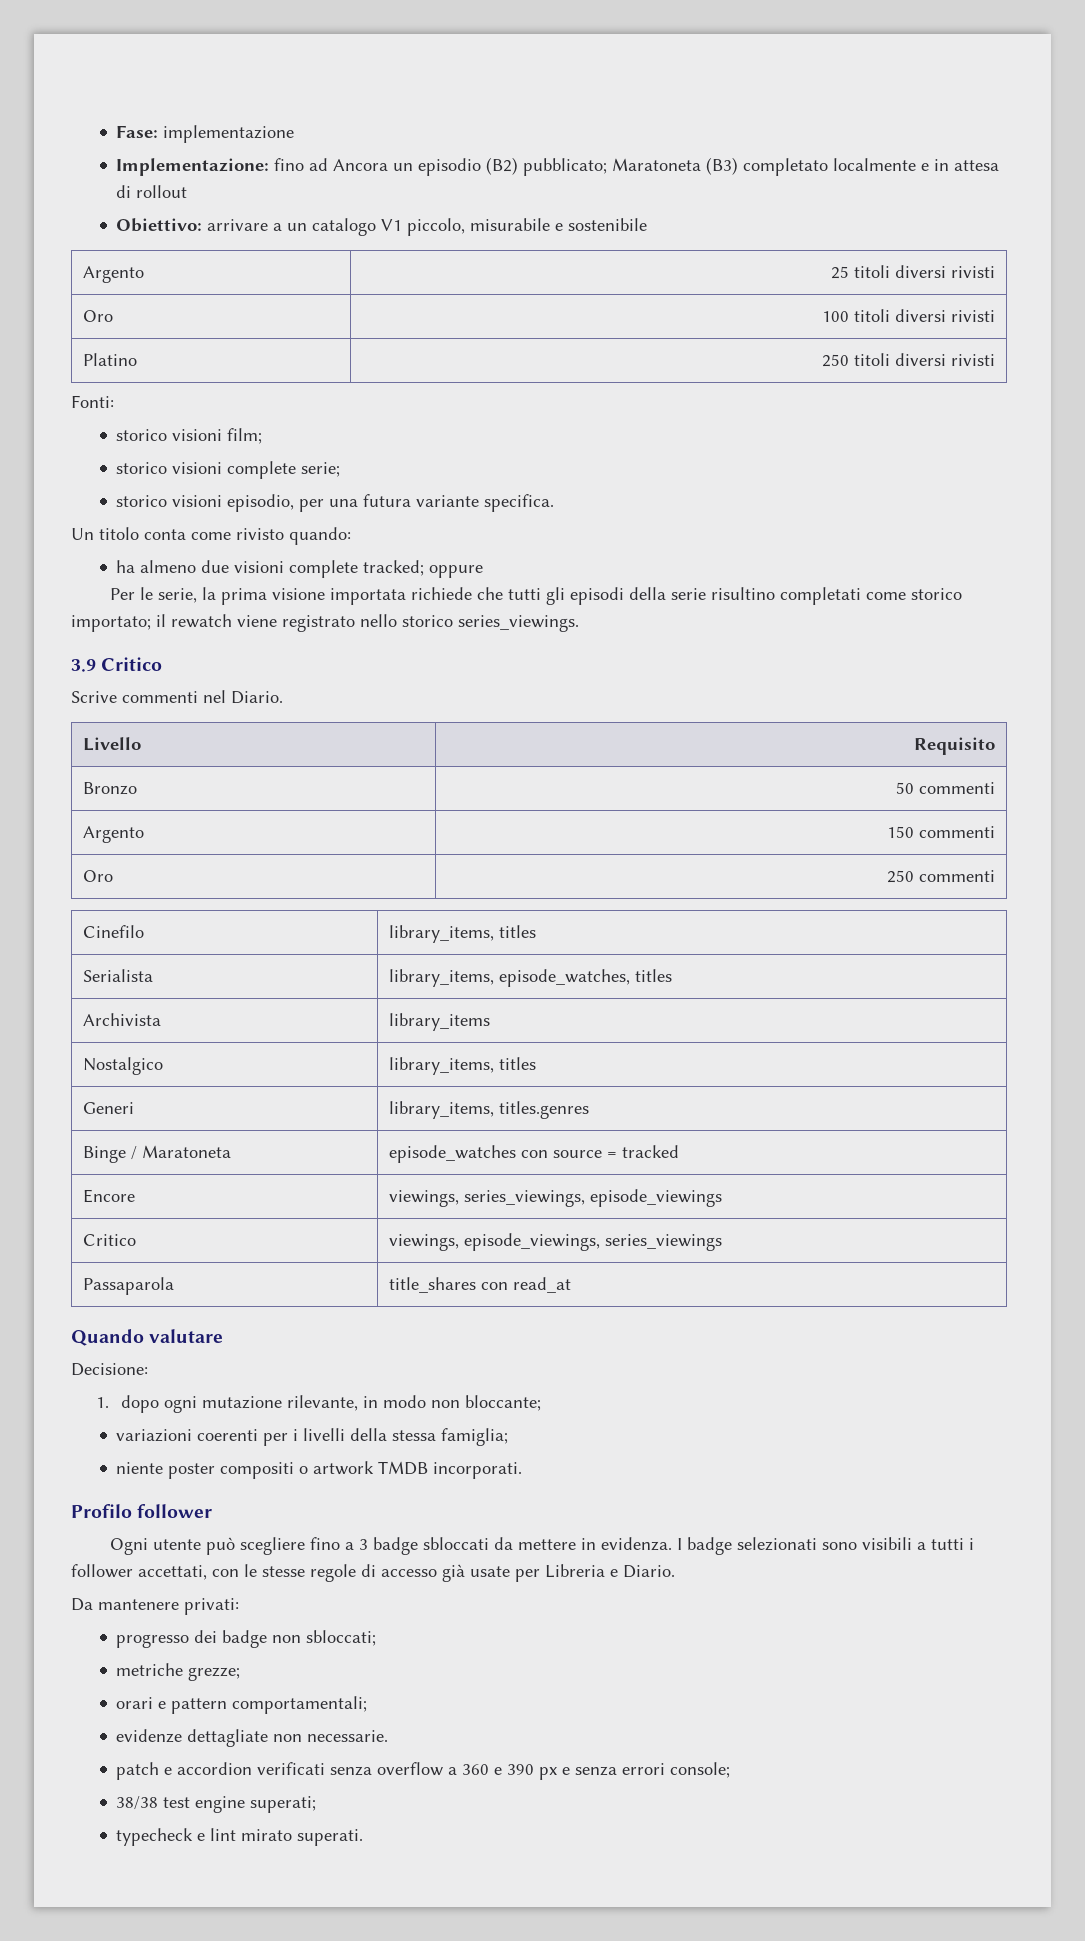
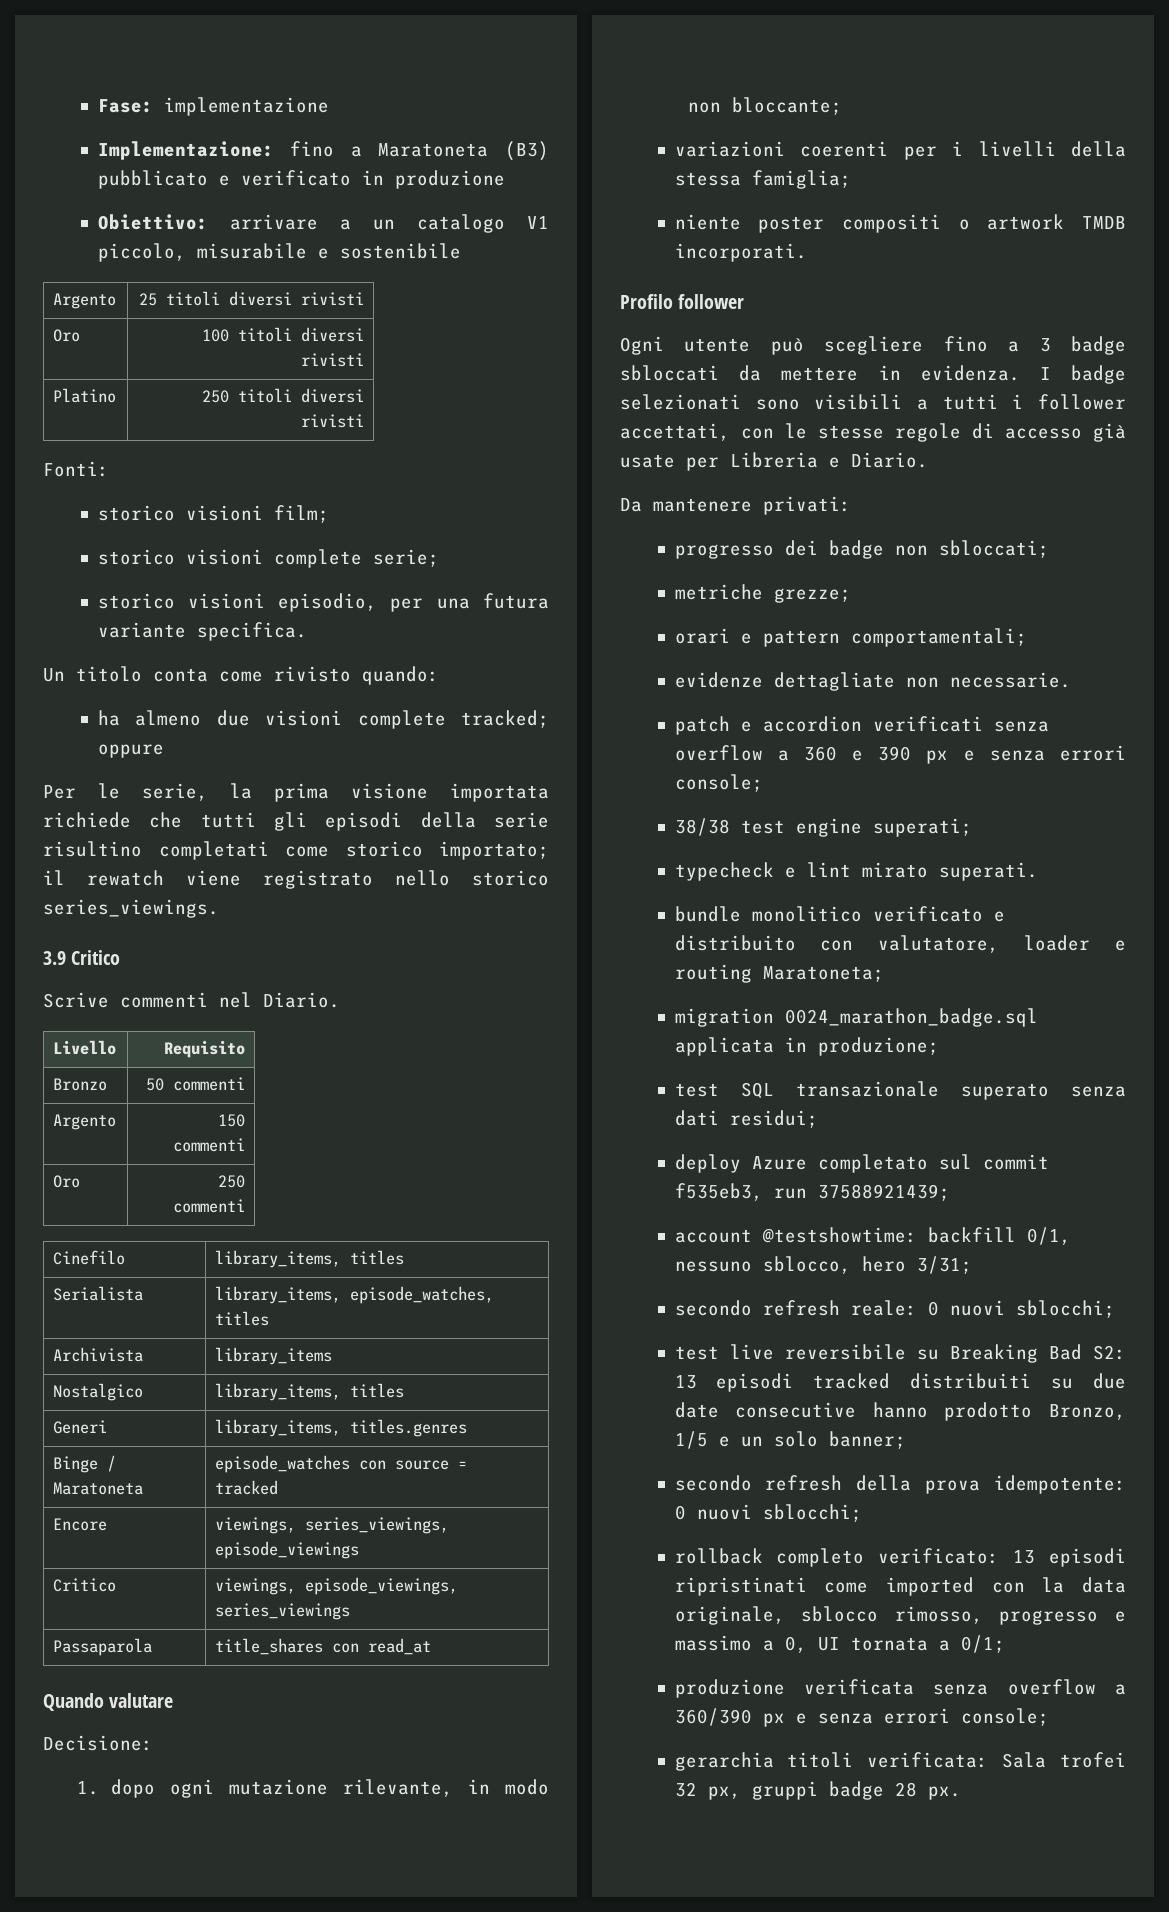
- Implementazione: fino ad Ancora un episodio (B2) pubblicato; Maratoneta (B3) completato localmente e in attesa di rollout
+ Implementazione: fino a Maratoneta (B3) pubblicato e verificato in produzione
+ bundle monolitico verificato e distribuito con valutatore, loader e routing Maratoneta;
+ migration 0024_marathon_badge.sql applicata in produzione;
+ test SQL transazionale superato senza dati residui;
+ deploy Azure completato sul commit f535eb3, run 37588921439;
+ account @testshowtime: backfill 0/1, nessuno sblocco, hero 3/31;
+ secondo refresh reale: 0 nuovi sblocchi;
+ test live reversibile su Breaking Bad S2: 13 episodi tracked distribuiti su due date consecutive hanno prodotto Bronzo, 1/5 e un solo banner;
+ secondo refresh della prova idempotente: 0 nuovi sblocchi;
+ rollback completo verificato: 13 episodi ripristinati come imported con la data originale, sblocco rimosso, progresso e massimo a 0, UI tornata a 0/1;
+ produzione verificata senza overflow a 360/390 px e senza errori console;
+ gerarchia titoli verificata: Sala trofei 32 px, gruppi badge 28 px.

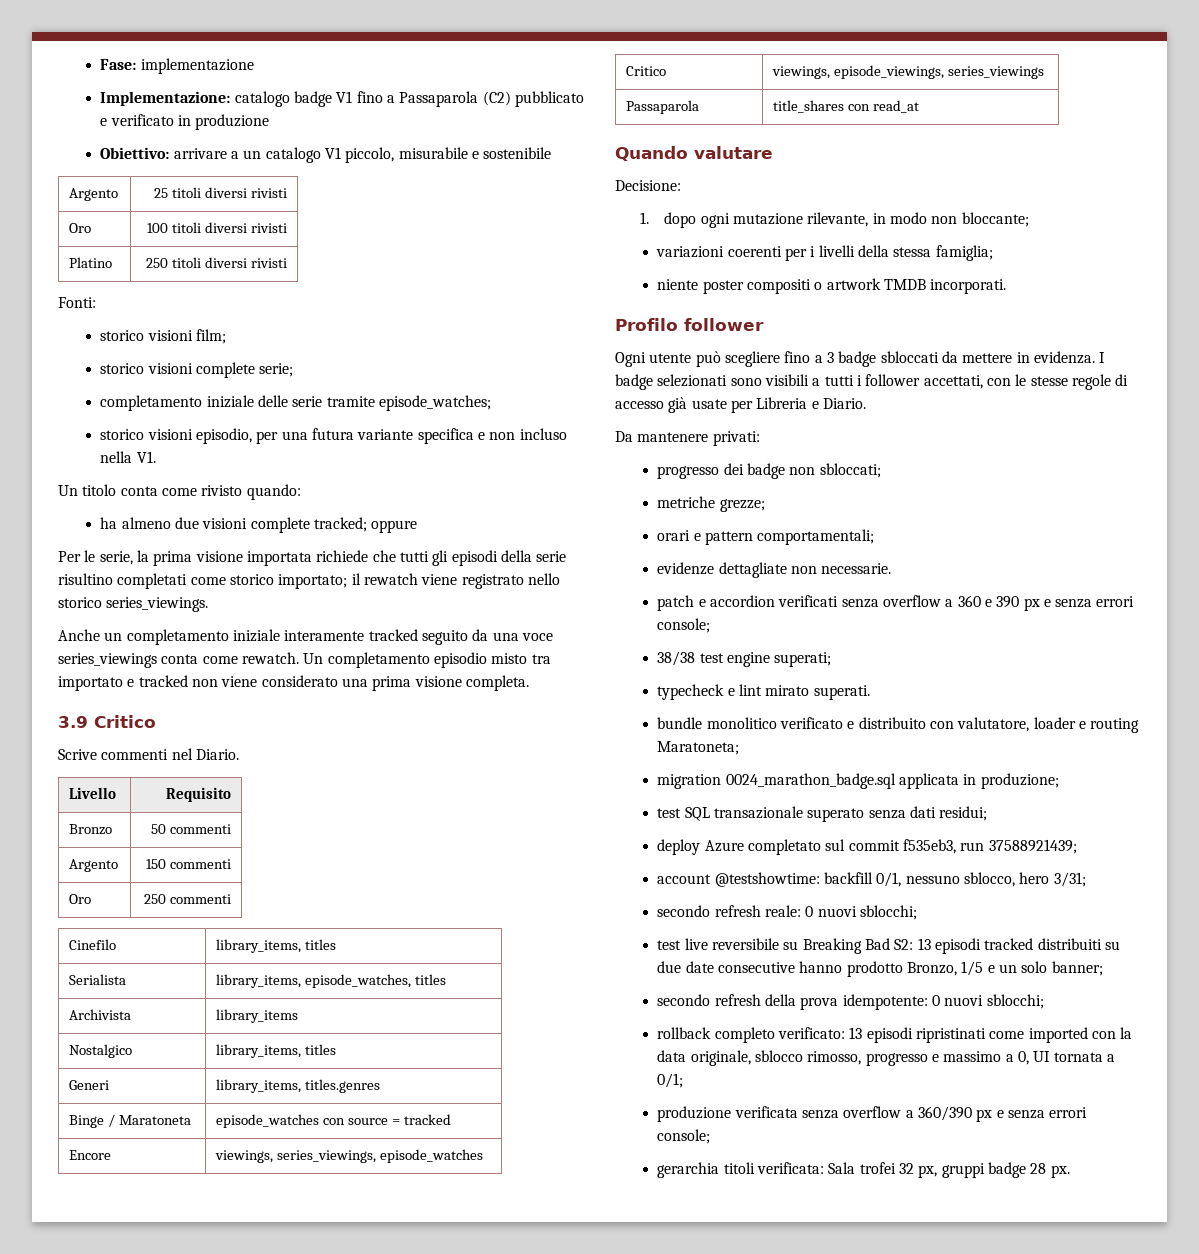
- Implementazione: fino a Maratoneta (B3) pubblicato e verificato in produzione
+ Implementazione: catalogo badge V1 fino a Passaparola (C2) pubblicato e verificato in produzione
+ completamento iniziale delle serie tramite episode_watches;
- storico visioni episodio, per una futura variante specifica.
+ storico visioni episodio, per una futura variante specifica e non incluso nella V1.
+ Anche un completamento iniziale interamente tracked seguito da una voce series_viewings conta come rewatch. Un completamento episodio misto tra importato e tracked non viene considerato una prima visione completa.
- Encore | viewings, series_viewings, episode_viewings
+ Encore | viewings, series_viewings, episode_watches

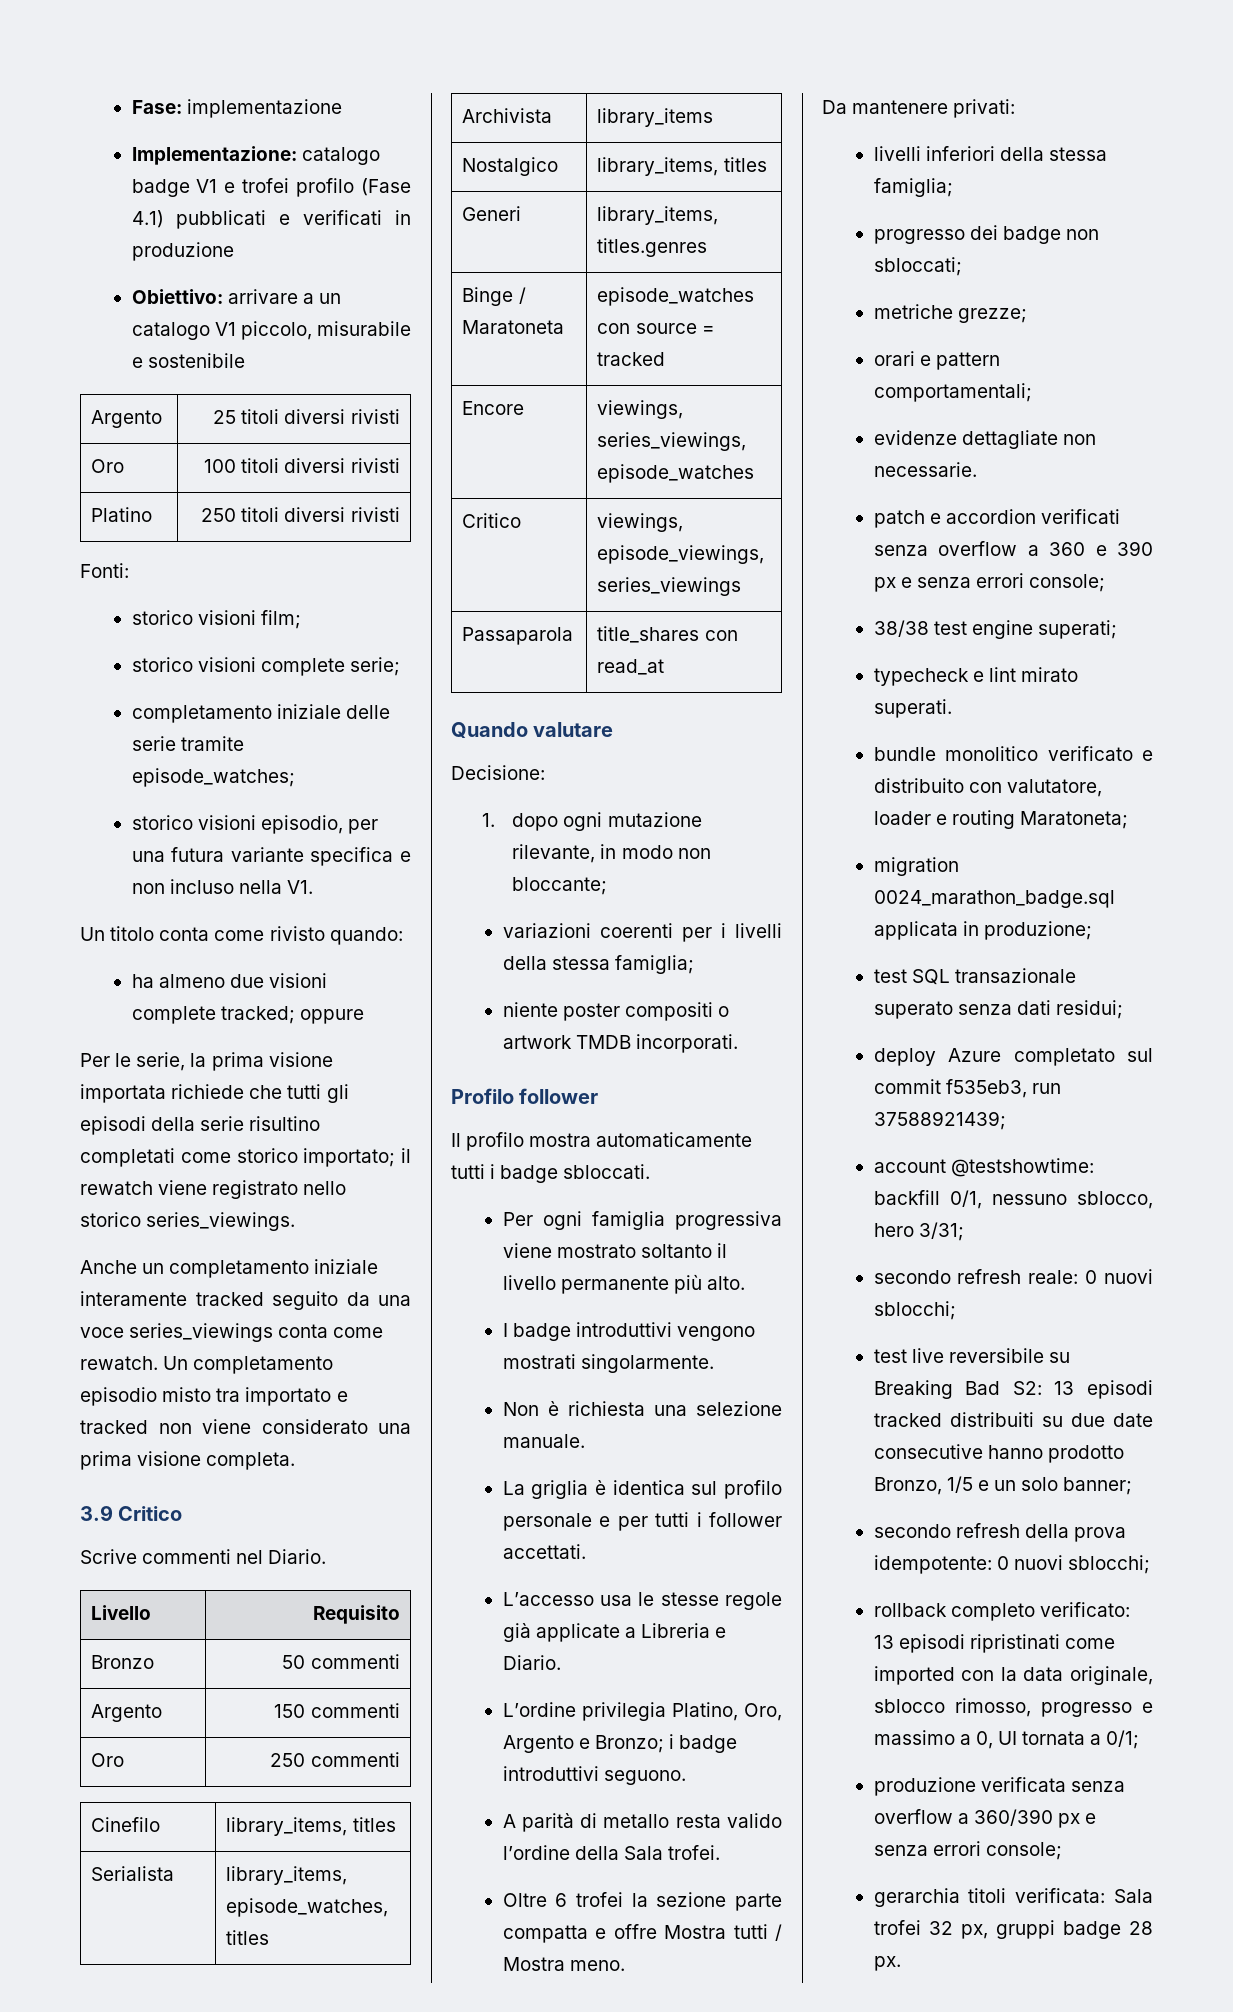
- Implementazione: catalogo badge V1 fino a Passaparola (C2) pubblicato e verificato in produzione
+ Implementazione: catalogo badge V1 e trofei profilo (Fase 4.1) pubblicati e verificati in produzione
- Ogni utente può scegliere fino a 3 badge sbloccati da mettere in evidenza. I badge selezionati sono visibili a tutti i follower accettati, con le stesse regole di accesso già usate per Libreria e Diario.
+ Il profilo mostra automaticamente tutti i badge sbloccati.
+ Per ogni famiglia progressiva viene mostrato soltanto il livello permanente più alto.
+ I badge introduttivi vengono mostrati singolarmente.
+ Non è richiesta una selezione manuale.
+ La griglia è identica sul profilo personale e per tutti i follower accettati.
+ L’accesso usa le stesse regole già applicate a Libreria e Diario.
+ L’ordine privilegia Platino, Oro, Argento e Bronzo; i badge introduttivi seguono.
+ A parità di metallo resta valido l’ordine della Sala trofei.
+ Oltre 6 trofei la sezione parte compatta e offre Mostra tutti / Mostra meno.
  Da mantenere privati:
+ livelli inferiori della stessa famiglia;

